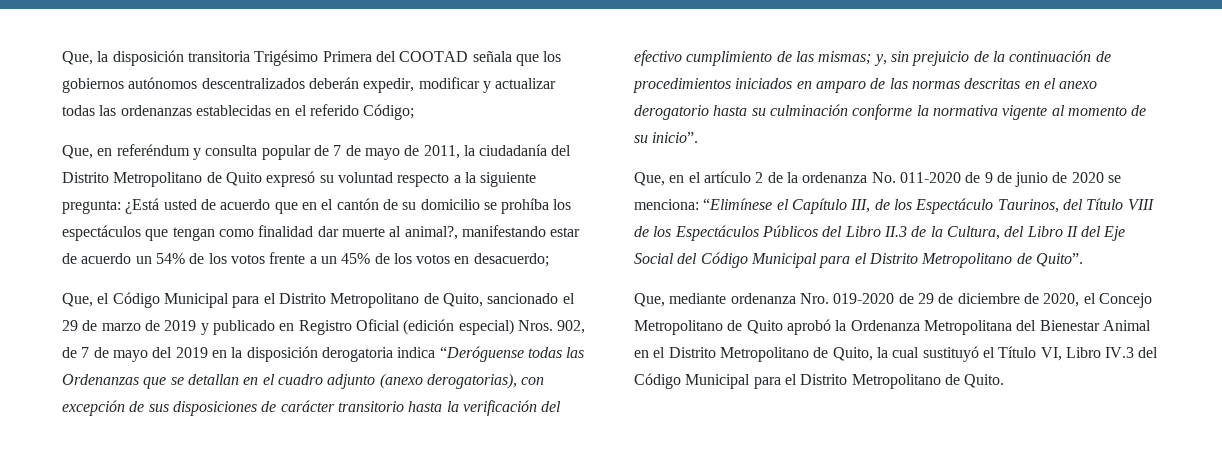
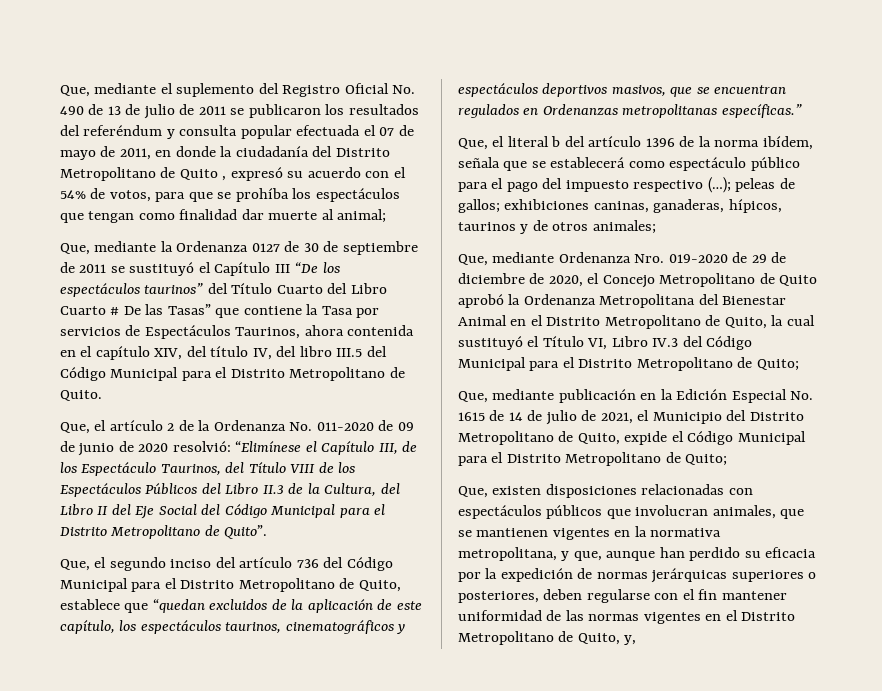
- Que, la disposición transitoria Trigésimo Primera del COOTAD señala que los gobiernos autónomos descentralizados deberán expedir, modificar y actualizar todas las ordenanzas establecidas en el referido Código;
- Que, en referéndum y consulta popular de 7 de mayo de 2011, la ciudadanía del Distrito Metropolitano de Quito expresó su voluntad respecto a la siguiente pregunta: ¿Está usted de acuerdo que en el cantón de su domicilio se prohíba los espectáculos que tengan como finalidad dar muerte al animal?, manifestando estar de acuerdo un 54% de los votos frente a un 45% de los votos en desacuerdo;
- Que, el Código Municipal para el Distrito Metropolitano de Quito, sancionado el 29 de marzo de 2019 y publicado en Registro Oficial (edición especial) Nros. 902, de 7 de mayo del 2019 en la disposición derogatoria indica “Deróguense todas las Ordenanzas que se detallan en el cuadro adjunto (anexo derogatorias), con excepción de sus disposiciones de carácter transitorio hasta la verificación del efectivo cumplimiento de las mismas; y, sin prejuicio de la continuación de procedimientos iniciados en amparo de las normas descritas en el anexo derogatorio hasta su culminación conforme la normativa vigente al momento de su inicio”.
- Que, en el artículo 2 de la ordenanza No. 011-2020 de 9 de junio de 2020 se menciona:
+ Que, mediante el suplemento del Registro Oficial No. 490 de 13 de julio de 2011 se publicaron los resultados del referéndum y consulta popular efectuada el 07 de mayo de 2011, en donde la ciudadanía del Distrito Metropolitano de Quito , expresó su acuerdo con el 54% de votos, para que se prohíba los espectáculos que tengan como finalidad dar muerte al animal;
+ Que, mediante la Ordenanza 0127 de 30 de septiembre de 2011 se sustituyó el Capítulo III “De los espectáculos taurinos” del Título Cuarto del Libro Cuarto # De las Tasas” que contiene la Tasa por servicios de Espectáculos Taurinos, ahora contenida en el capítulo XIV, del título IV, del libro III.5 del Código Municipal para el Distrito Metropolitano de Quito.
+ Que, el artículo 2 de la Ordenanza No. 011-2020 de 09 de junio de 2020 resolvió:
- Que, mediante ordenanza Nro. 019-2020 de 29 de diciembre de 2020, el Concejo Metropolitano de Quito aprobó la Ordenanza Metropolitana del Bienestar Animal en el Distrito Metropolitano de Quito, la cual sustituyó el Título VI, Libro IV.3 del Código Municipal para el Distrito Metropolitano de Quito.
+ Que, el segundo inciso del artículo 736 del Código Municipal para el Distrito Metropolitano de Quito, establece que “quedan excluidos de la aplicación de este capítulo, los espectáculos taurinos, cinematográficos y espectáculos deportivos masivos, que se encuentran regulados en Ordenanzas metropolitanas específicas.”
+ Que, el literal b del artículo 1396 de la norma ibídem, señala que se establecerá como espectáculo público para el pago del impuesto respectivo (…); peleas de gallos; exhibiciones caninas, ganaderas, hípicos, taurinos y de otros animales;
+ Que, mediante Ordenanza Nro. 019-2020 de 29 de diciembre de 2020, el Concejo Metropolitano de Quito aprobó la Ordenanza Metropolitana del Bienestar Animal en el Distrito Metropolitano de Quito, la cual sustituyó el Título VI, Libro IV.3 del Código Municipal para el Distrito Metropolitano de Quito;
+ Que, mediante publicación en la Edición Especial No. 1615 de 14 de julio de 2021, el Municipio del Distrito Metropolitano de Quito, expide el Código Municipal para el Distrito Metropolitano de Quito;
+ Que, existen disposiciones relacionadas con espectáculos públicos que involucran animales, que se mantienen vigentes en la normativa metropolitana, y que, aunque han perdido su eficacia por la expedición de normas jerárquicas superiores o posteriores, deben regularse con el fin mantener uniformidad de las normas vigentes en el Distrito Metropolitano de Quito, y,

